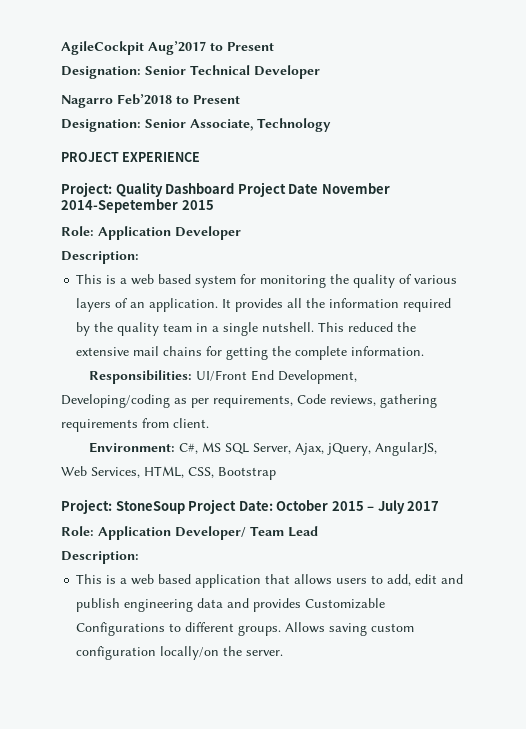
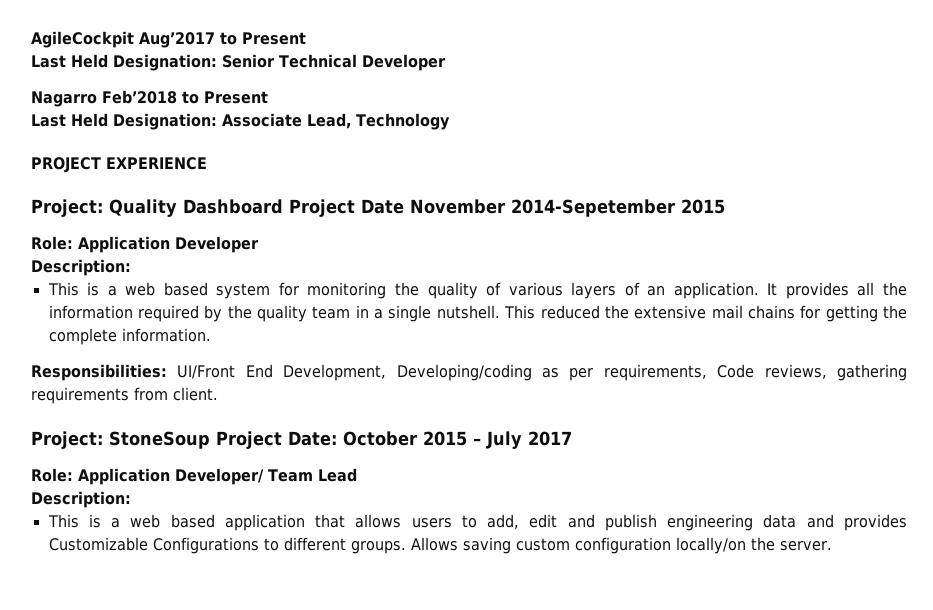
- Designation: Senior Technical Developer
+ Last Held Designation: Senior Technical Developer
- Designation: Senior Associate, Technology
+ Last Held Designation: Associate Lead, Technology
- Environment: C#, MS SQL Server, Ajax, jQuery, AngularJS, Web Services, HTML, CSS, Bootstrap

